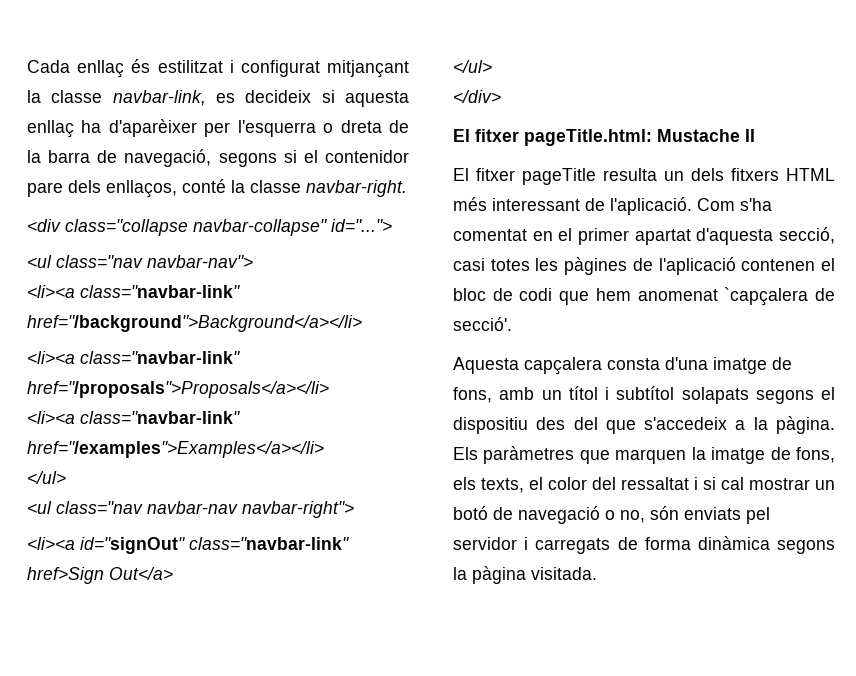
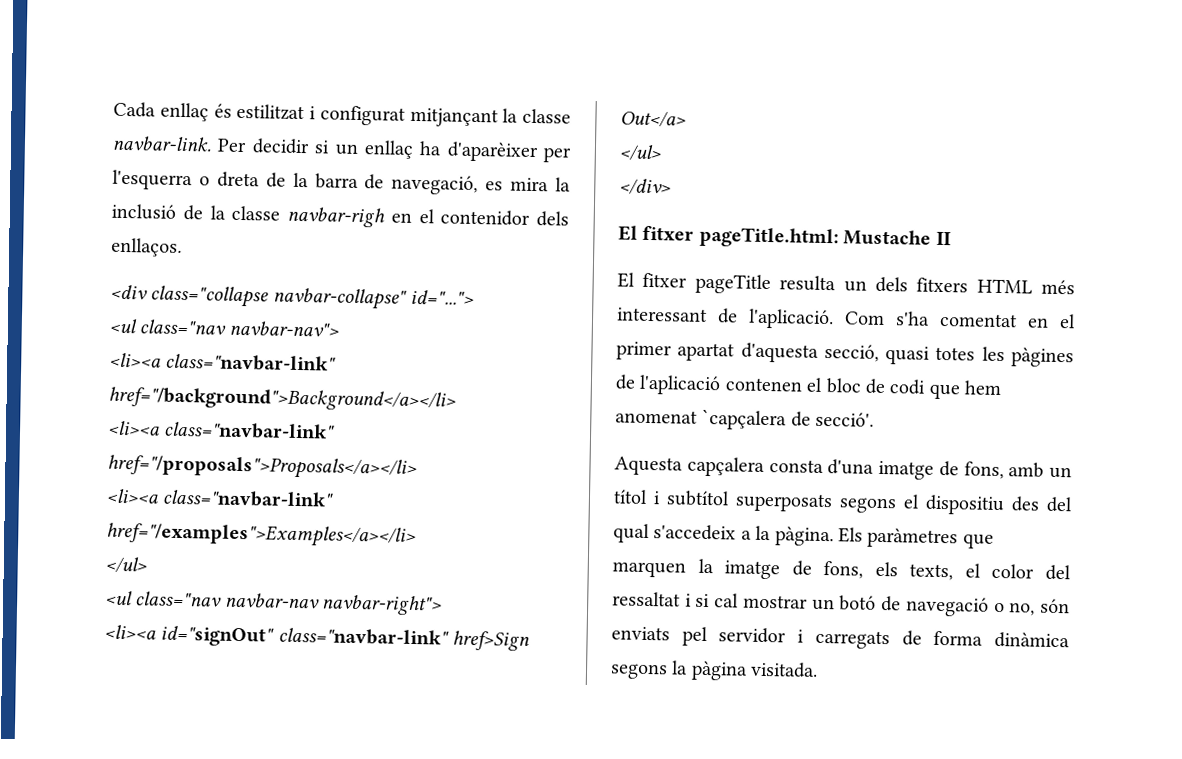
- Cada enllaç és estilitzat i configurat mitjançant la classe navbar-link, es decideix si aquesta enllaç ha d'aparèixer per l'esquerra o dreta de la barra de navegació, segons si el contenidor pare dels enllaços, conté la classe navbar-right.
+ Cada enllaç és estilitzat i configurat mitjançant la classe navbar-link. Per decidir si un enllaç ha d'aparèixer per l'esquerra o dreta de la barra de navegació, es mira la inclusió de la classe navbar-righ en el contenidor dels enllaços.
- Com s'ha comentat en el primer apartat d'aquesta secció, casi totes les pàgines de l'aplicació contenen el bloc de codi que hem anomenat `capçalera de secció'.
+ Com s'ha comentat en el primer apartat d'aquesta secció, quasi totes les pàgines de l'aplicació contenen el bloc de codi que hem anomenat `capçalera de secció'.
- Aquesta capçalera consta d'una imatge de fons, amb un títol i subtítol solapats segons el dispositiu des del que s'accedeix a la pàgina.
+ Aquesta capçalera consta d'una imatge de fons, amb un títol i subtítol superposats segons el dispositiu des del qual s'accedeix a la pàgina.

